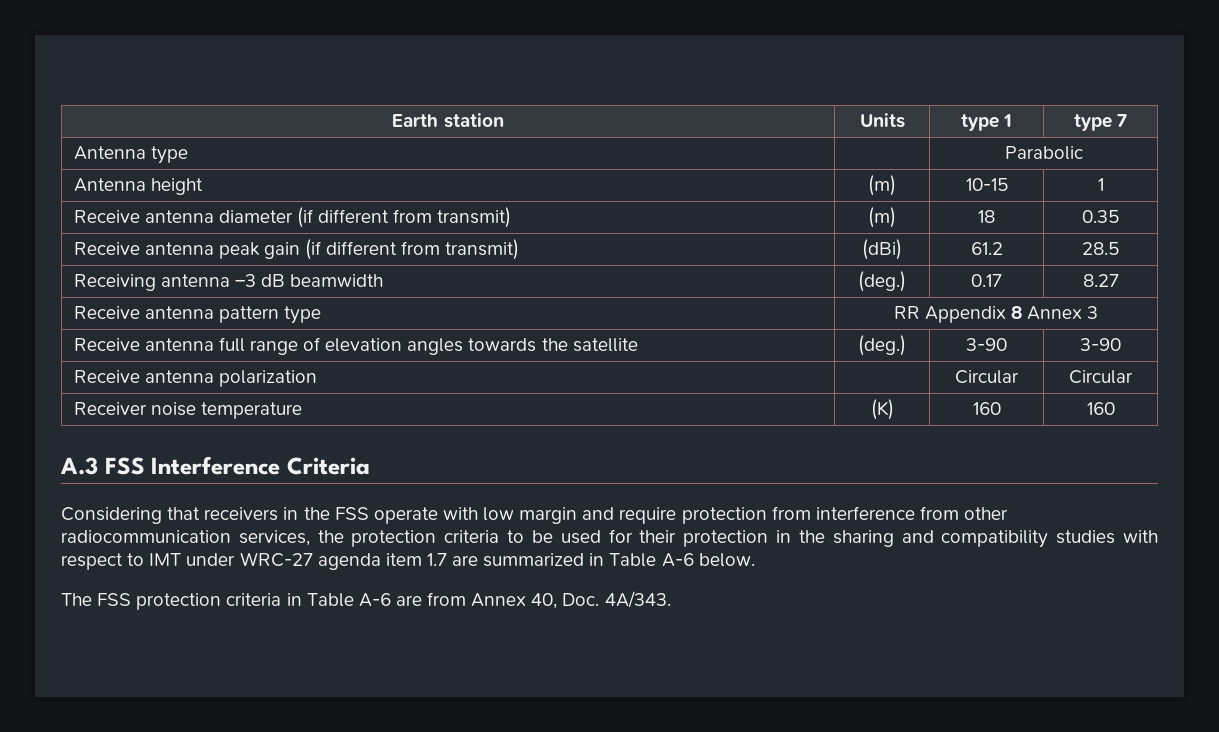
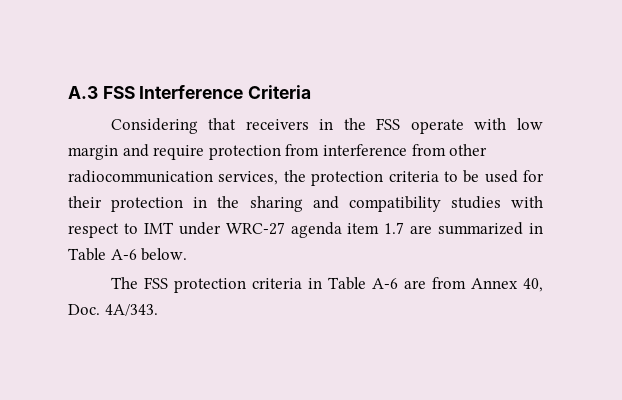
- Earth station | Units | type 1 | type 7
- Antenna type | | Parabolic
- Antenna height | (m) | 10-15 | 1
- Receive antenna diameter (if different from transmit) | (m) | 18 | 0.35
- Receive antenna peak gain (if different from transmit) | (dBi) | 61.2 | 28.5
- Receiving antenna –3 dB beamwidth | (deg.) | 0.17 | 8.27
- Receive antenna pattern type | RR Appendix 8 Annex 3
- Receive antenna full range of elevation angles towards the satellite | (deg.) | 3-90 | 3-90
- Receive antenna polarization | | Circular | Circular
- Receiver noise temperature | (K) | 160 | 160

